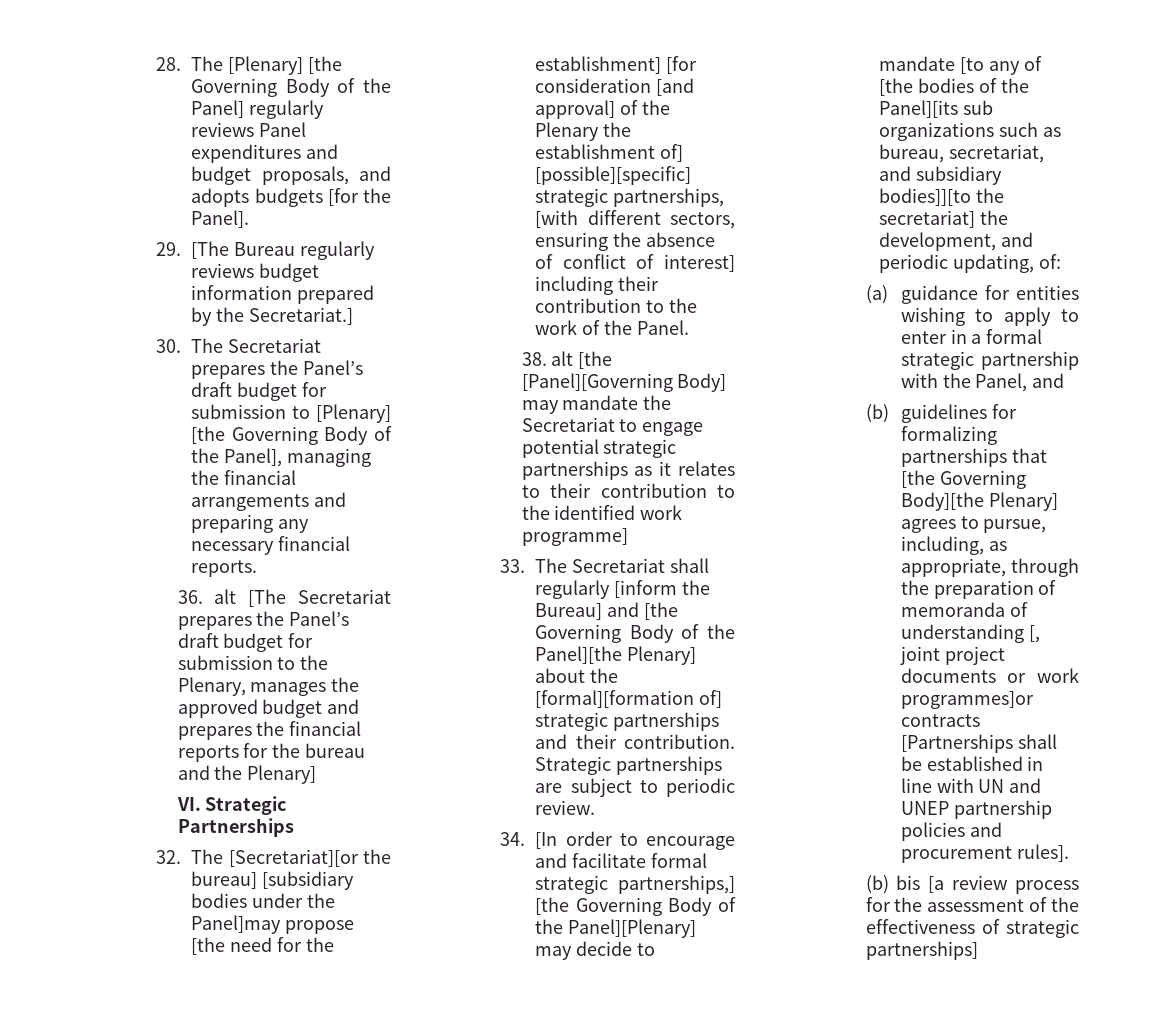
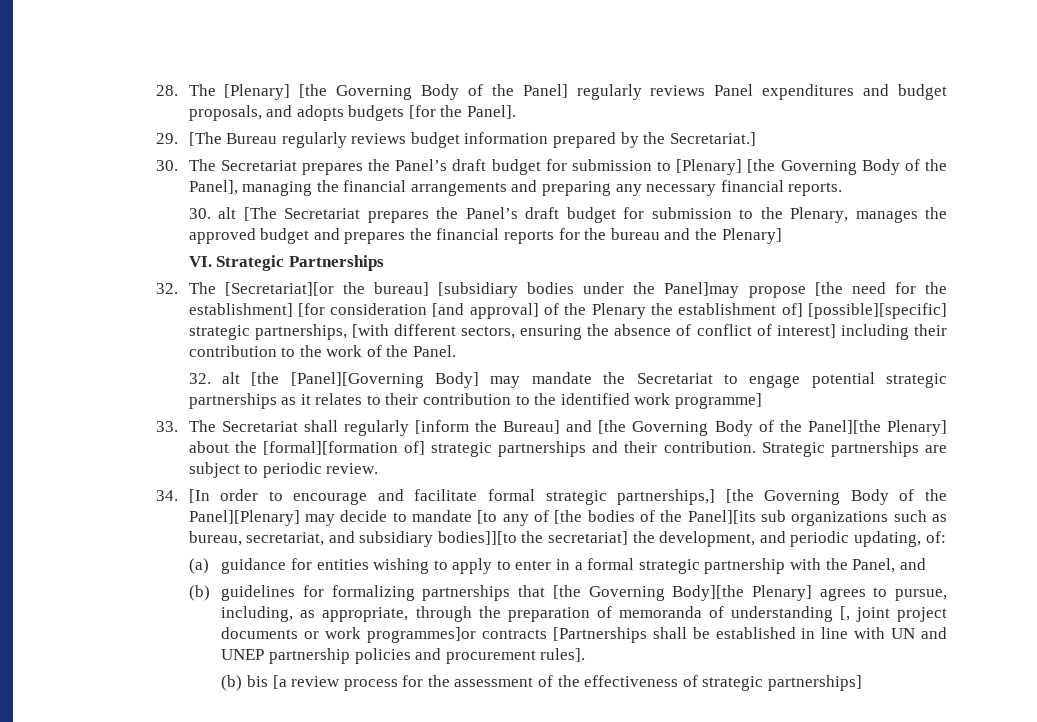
- 36. alt [The Secretariat prepares the Panel’s draft budget for submission to the Plenary, manages the approved budget and prepares the financial reports for the bureau and the Plenary]
+ 30. alt [The Secretariat prepares the Panel’s draft budget for submission to the Plenary, manages the approved budget and prepares the financial reports for the bureau and the Plenary]
- 38. alt [the [Panel][Governing Body] may mandate the Secretariat to engage potential strategic partnerships as it relates to their contribution to the identified work programme]
+ 32. alt [the [Panel][Governing Body] may mandate the Secretariat to engage potential strategic partnerships as it relates to their contribution to the identified work programme]

